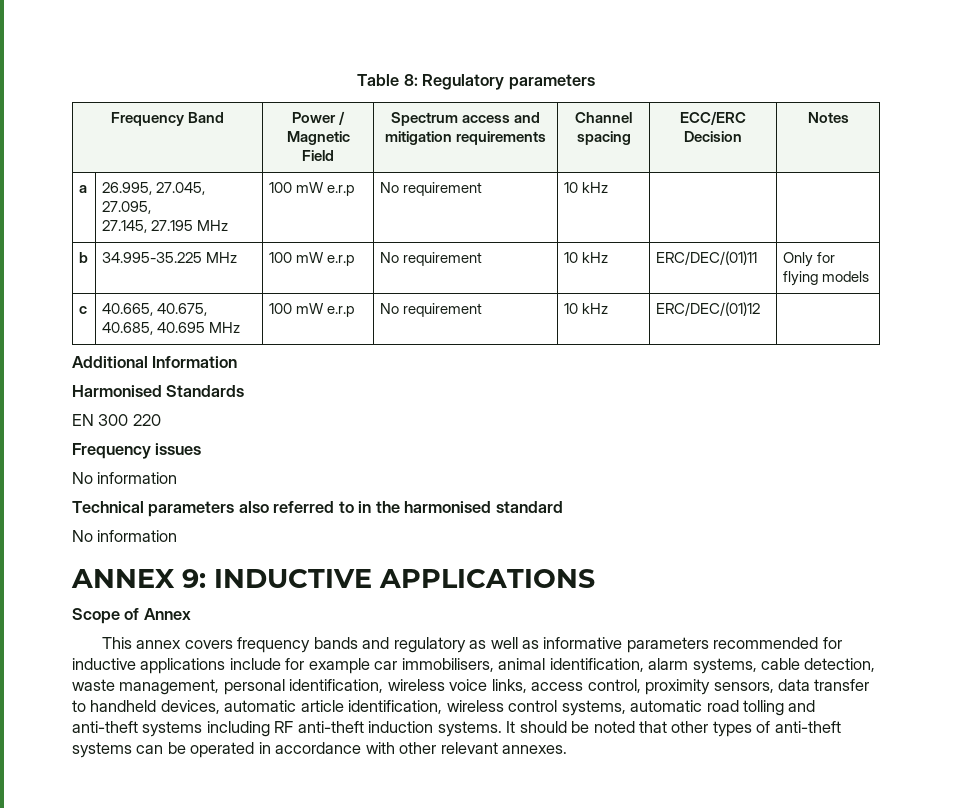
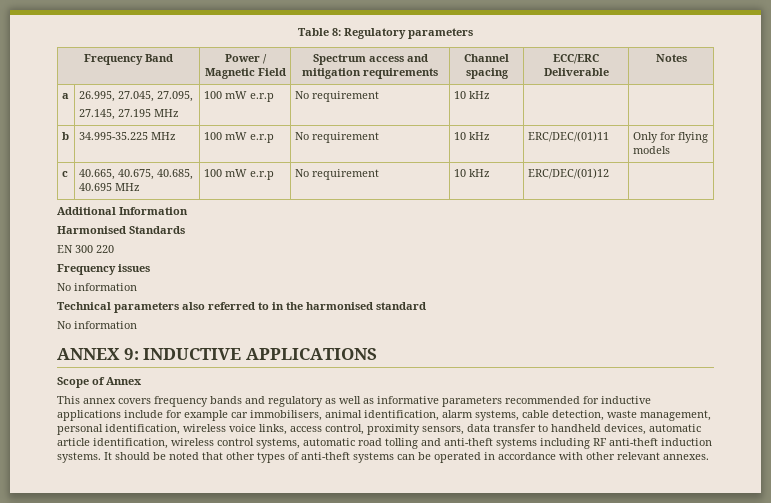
- Frequency Band | Power / Magnetic Field | Spectrum access and mitigation requirements | Channel spacing | ECC/ERC Decision | Notes
+ Frequency Band | Power / Magnetic Field | Spectrum access and mitigation requirements | Channel spacing | ECC/ERC Deliverable | Notes

